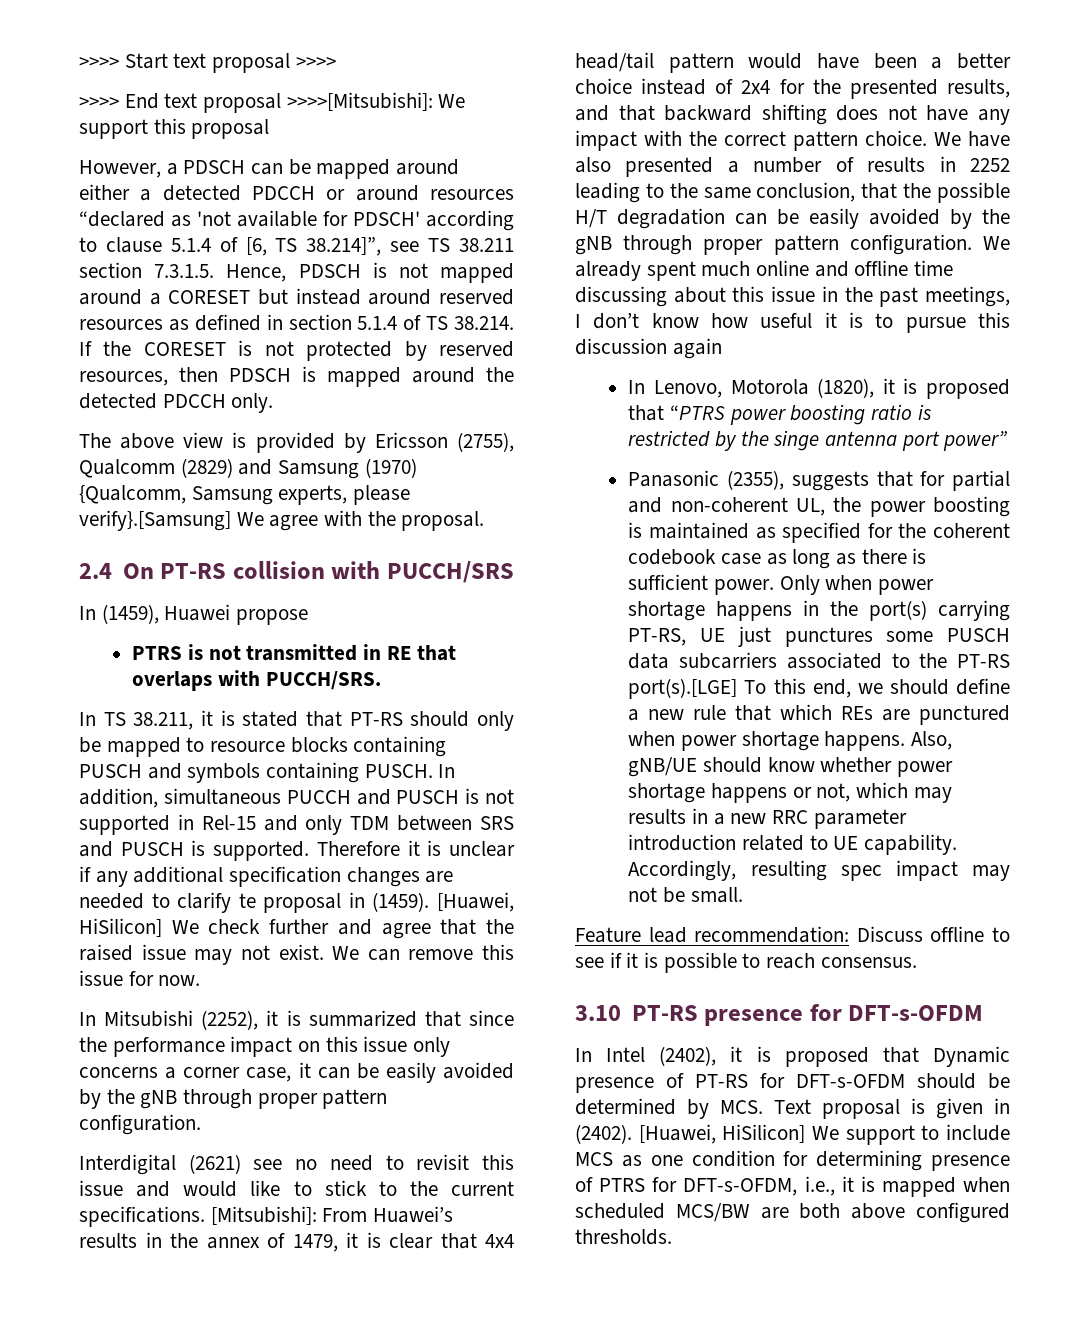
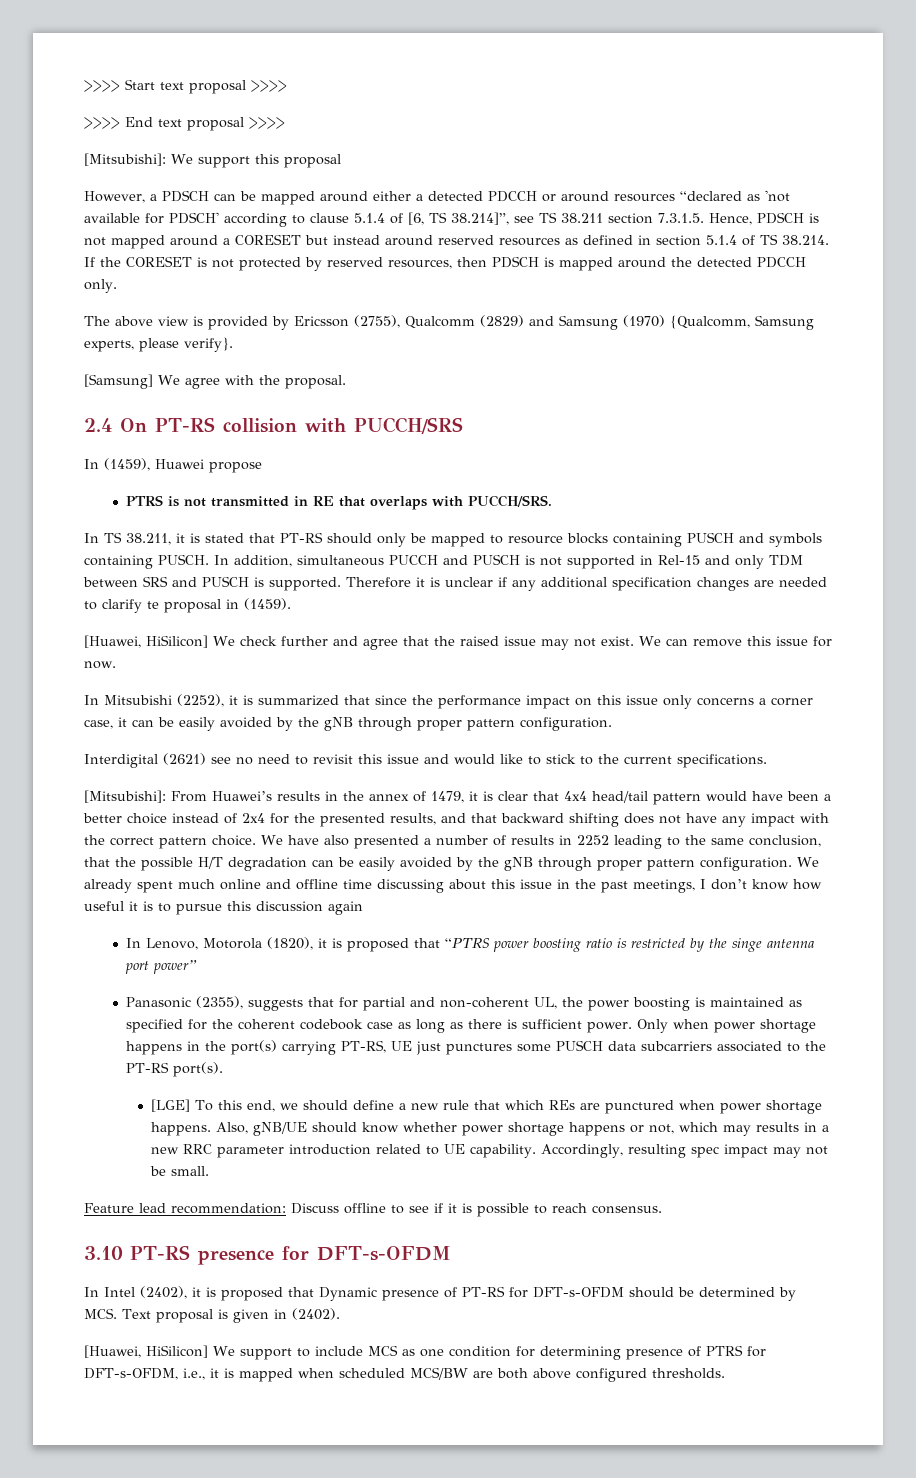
- >>>> End text proposal >>>>[Mitsubishi]: We support this proposal
+ >>>> End text proposal >>>>
+ [Mitsubishi]: We support this proposal
- The above view is provided by Ericsson (2755), Qualcomm (2829) and Samsung (1970) {Qualcomm, Samsung experts, please verify}.[Samsung] We agree with the proposal.
+ The above view is provided by Ericsson (2755), Qualcomm (2829) and Samsung (1970) {Qualcomm, Samsung experts, please verify}.
+ [Samsung] We agree with the proposal.
- Therefore it is unclear if any additional specification changes are needed to clarify te proposal in (1459). [Huawei, HiSilicon] We check further and agree that the raised issue may not exist.
+ Therefore it is unclear if any additional specification changes are needed to clarify te proposal in (1459).
+ [Huawei, HiSilicon] We check further and agree that the raised issue may not exist.
- Interdigital (2621) see no need to revisit this issue and would like to stick to the current specifications. [Mitsubishi]:
+ Interdigital (2621) see no need to revisit this issue and would like to stick to the current specifications.
+ [Mitsubishi]:
- Only when power shortage happens in the port(s) carrying PT-RS, UE just punctures some PUSCH data subcarriers associated to the PT-RS port(s).[LGE] To this end, we should define a new rule that which REs are punctured when power shortage happens.
+ Only when power shortage happens in the port(s) carrying PT-RS, UE just punctures some PUSCH data subcarriers associated to the PT-RS port(s).
+ [LGE] To this end, we should define a new rule that which REs are punctured when power shortage happens.
- In Intel (2402), it is proposed that Dynamic presence of PT-RS for DFT-s-OFDM should be determined by MCS. Text proposal is given in (2402). [Huawei, HiSilicon] We support to include MCS as one condition for determining presence of PTRS for DFT-s-OFDM, i.e., it is mapped when scheduled MCS/BW are both above configured thresholds.
+ In Intel (2402), it is proposed that Dynamic presence of PT-RS for DFT-s-OFDM should be determined by MCS. Text proposal is given in (2402).
+ [Huawei, HiSilicon] We support to include MCS as one condition for determining presence of PTRS for DFT-s-OFDM, i.e., it is mapped when scheduled MCS/BW are both above configured thresholds.

